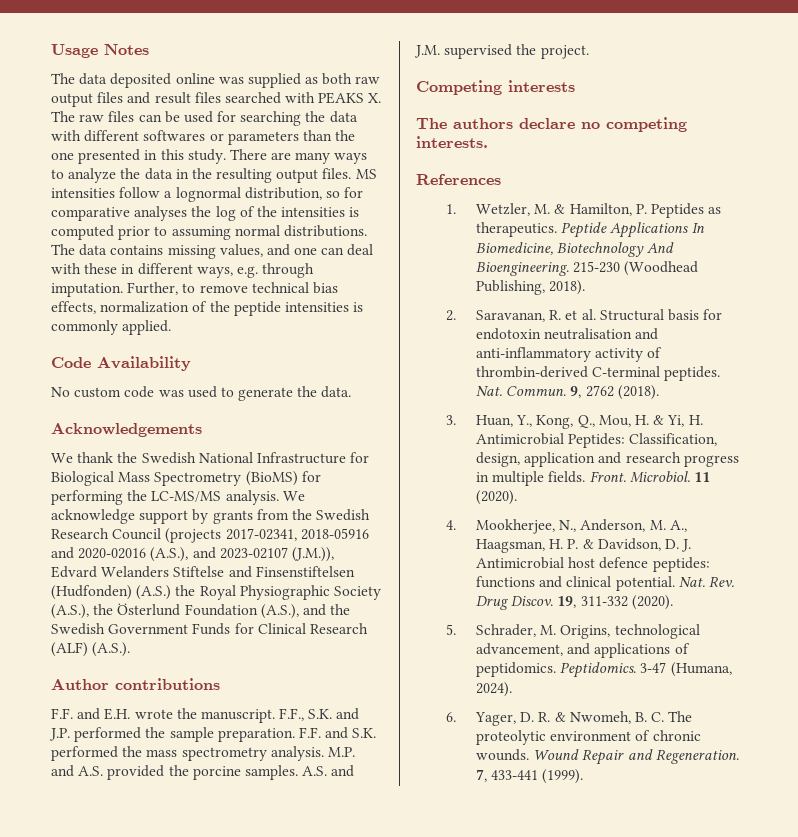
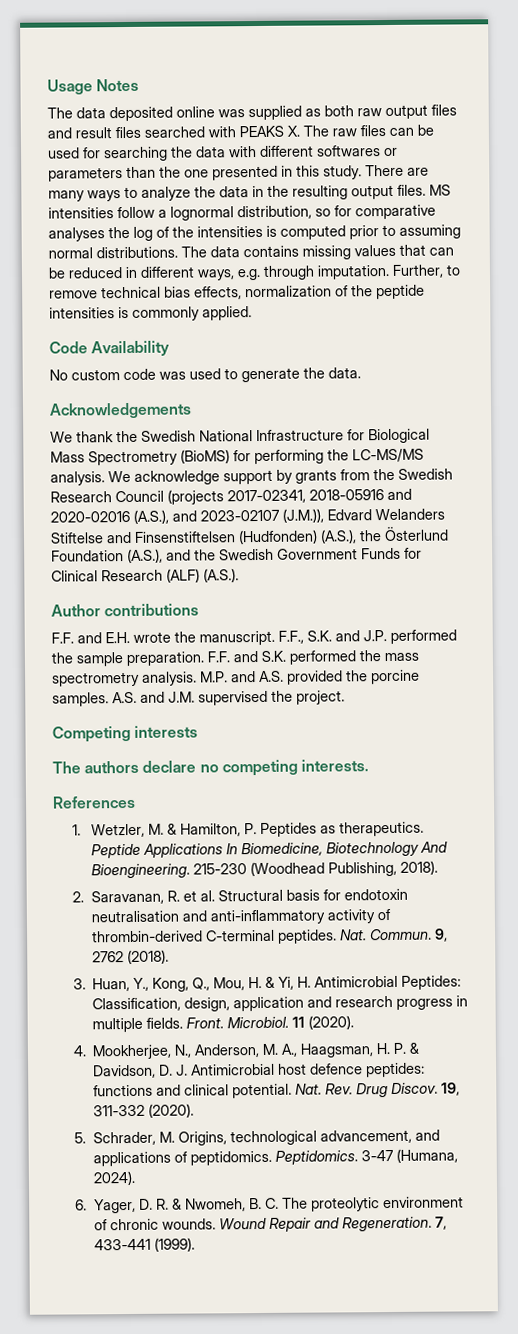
- The data contains missing values, and one can deal with these in different ways, e.g. through imputation.
+ The data contains missing values that can be reduced in different ways, e.g. through imputation.
- We acknowledge support by grants from the Swedish Research Council (projects 2017-02341, 2018-05916 and 2020-02016 (A.S.), and 2023-02107 (J.M.)), Edvard Welanders Stiftelse and Finsenstiftelsen (Hudfonden) (A.S.) the Royal Physiographic Society (A.S.), the Österlund Foundation (A.S.), and the Swedish Government Funds for Clinical Research (ALF) (A.S.).
+ We acknowledge support by grants from the Swedish Research Council (projects 2017-02341, 2018-05916 and 2020-02016 (A.S.), and 2023-02107 (J.M.)), Edvard Welanders Stiftelse and Finsenstiftelsen (Hudfonden) (A.S.), the Österlund Foundation (A.S.), and the Swedish Government Funds for Clinical Research (ALF) (A.S.).

